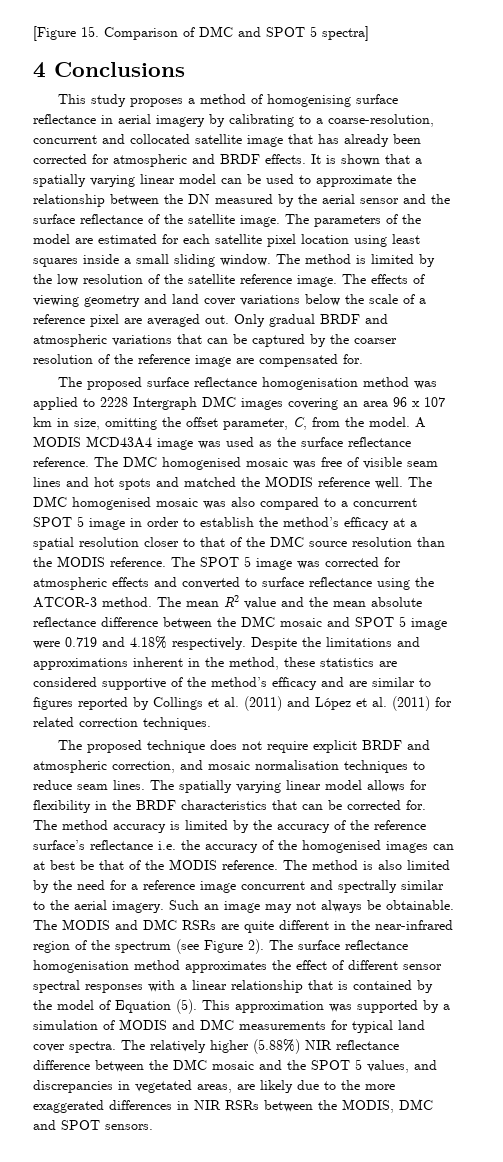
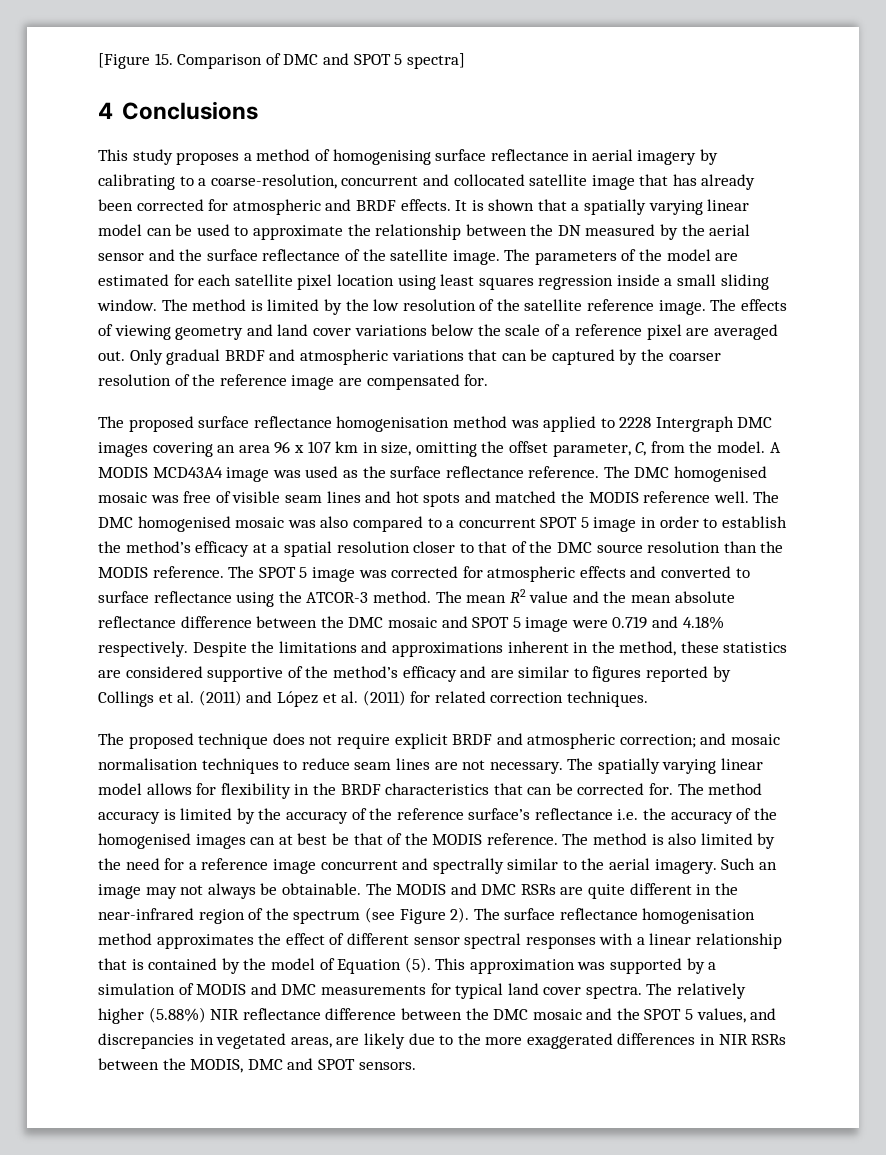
- The parameters of the model are estimated for each satellite pixel location using least squares inside a small sliding window.
+ The parameters of the model are estimated for each satellite pixel location using least squares regression inside a small sliding window.
- The proposed technique does not require explicit BRDF and atmospheric correction, and mosaic normalisation techniques to reduce seam lines.
+ The proposed technique does not require explicit BRDF and atmospheric correction; and mosaic normalisation techniques to reduce seam lines are not necessary.

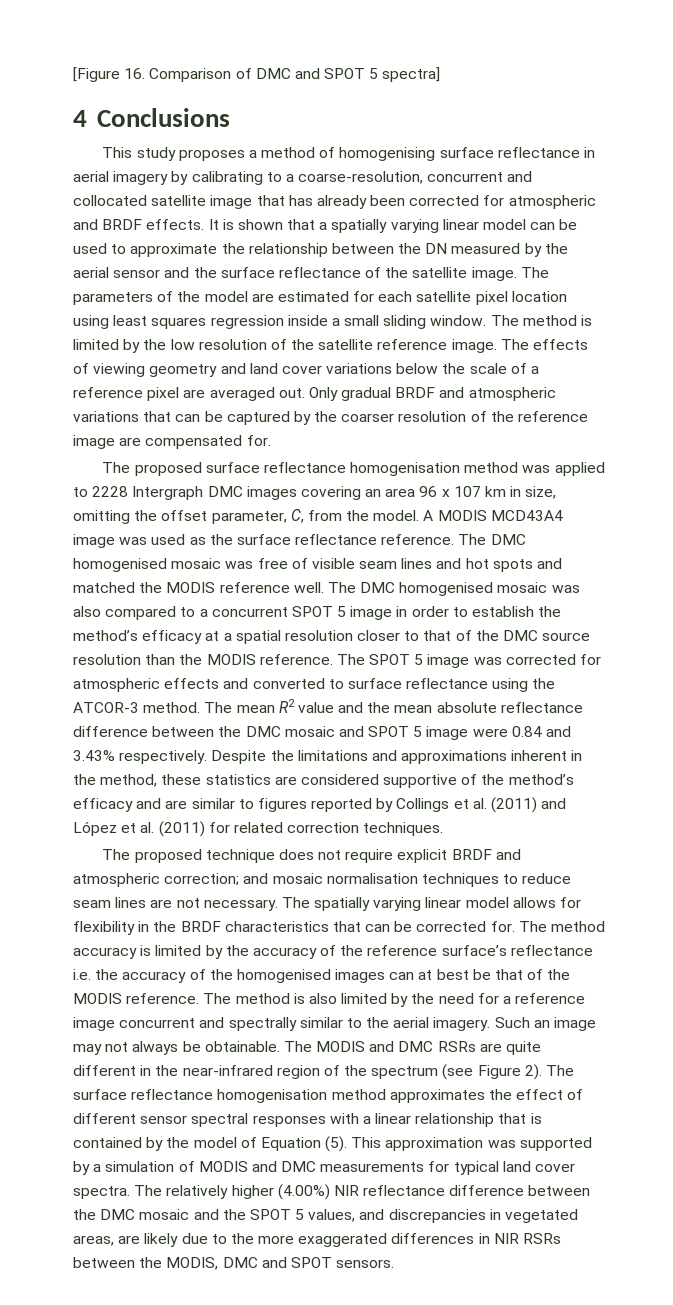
- [Figure 15. Comparison of DMC and SPOT 5 spectra]
+ [Figure 16. Comparison of DMC and SPOT 5 spectra]
- The mean R2 value and the mean absolute reflectance difference between the DMC mosaic and SPOT 5 image were 0.719 and 4.18% respectively.
+ The mean R2 value and the mean absolute reflectance difference between the DMC mosaic and SPOT 5 image were 0.84 and 3.43% respectively.
- The relatively higher (5.88%) NIR reflectance difference between the DMC mosaic and the SPOT 5 values, and discrepancies in vegetated areas, are likely due to the more exaggerated differences in NIR RSRs between the MODIS, DMC and SPOT sensors.
+ The relatively higher (4.00%) NIR reflectance difference between the DMC mosaic and the SPOT 5 values, and discrepancies in vegetated areas, are likely due to the more exaggerated differences in NIR RSRs between the MODIS, DMC and SPOT sensors.

